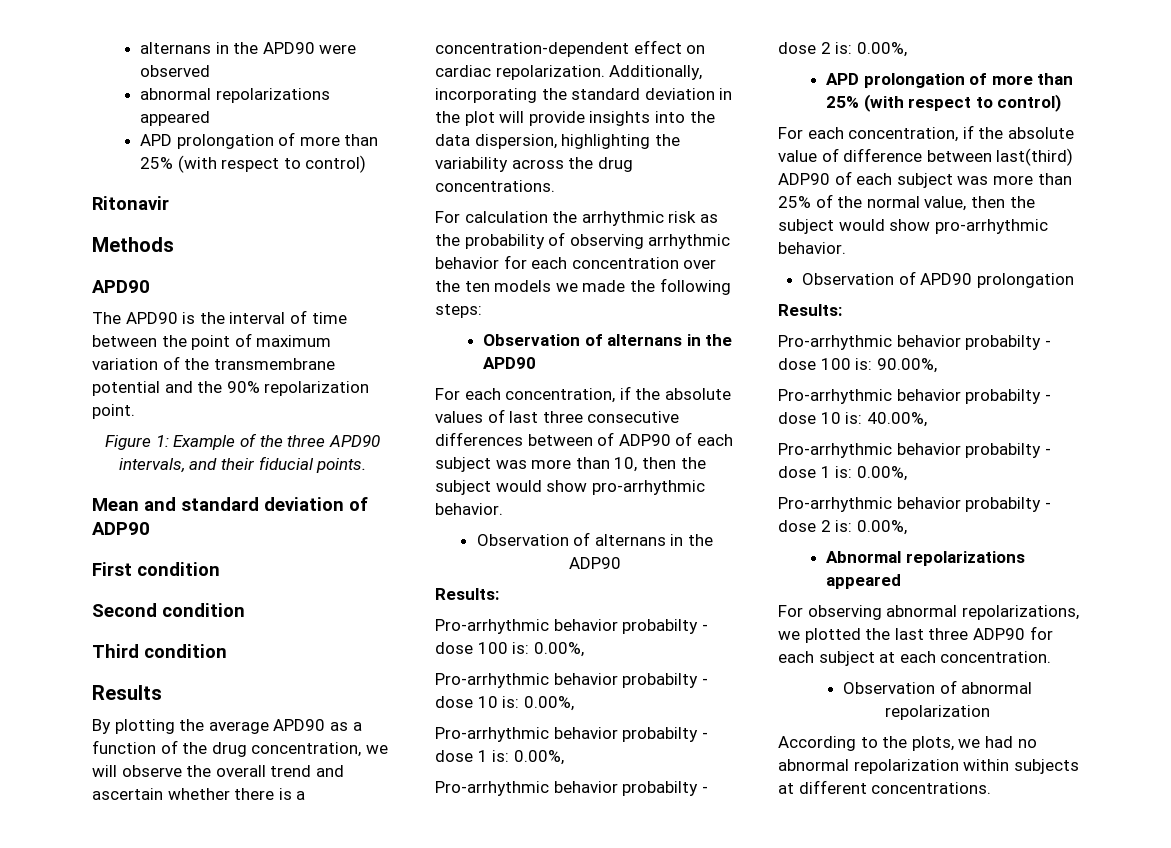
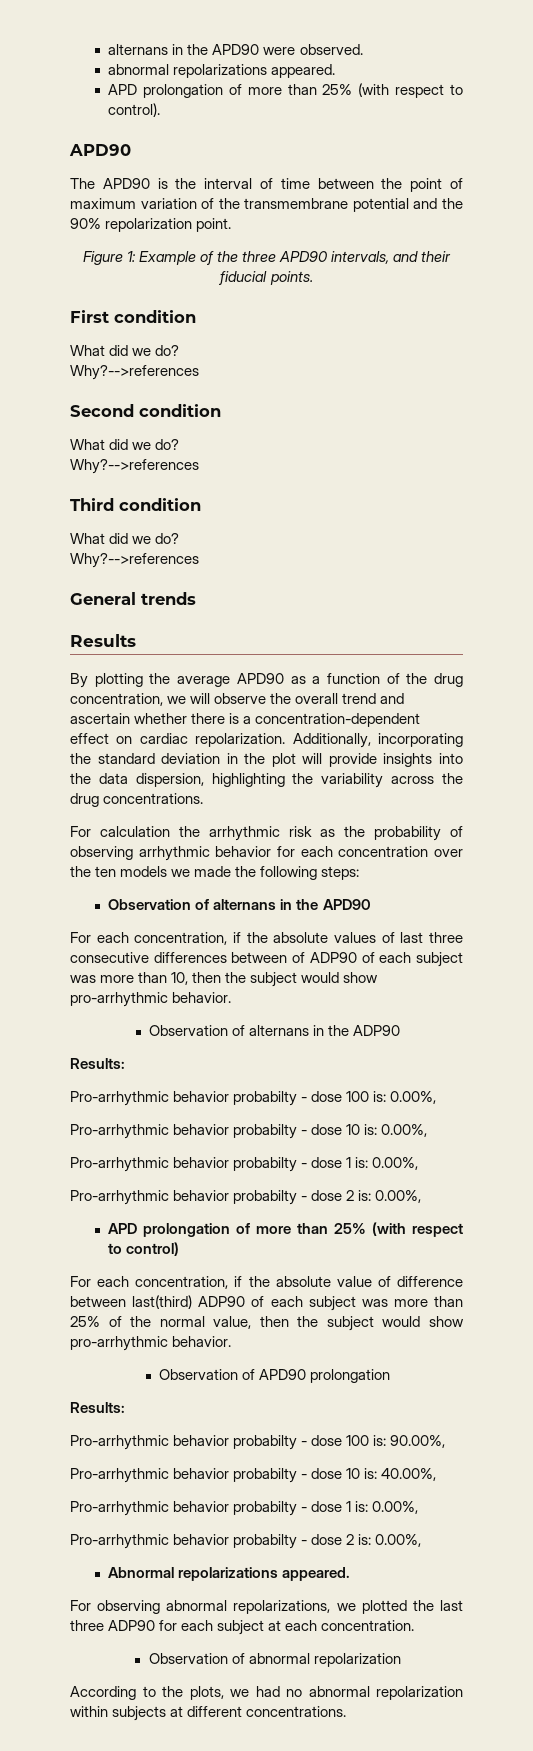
- alternans in the APD90 were observed
+ alternans in the APD90 were observed.
- abnormal repolarizations appeared
- APD prolongation of more than 25% (with respect to control)
- Ritonavir
- Methods
+ abnormal repolarizations appeared.
+ APD prolongation of more than 25% (with respect to control).
- Mean and standard deviation of ADP90
  First condition
+ What did we do?
+ Why?-->references
  Second condition
+ What did we do?
+ Why?-->references
  Third condition
+ What did we do?
+ Why?-->references
+ General trends
- Abnormal repolarizations appeared
+ Abnormal repolarizations appeared.

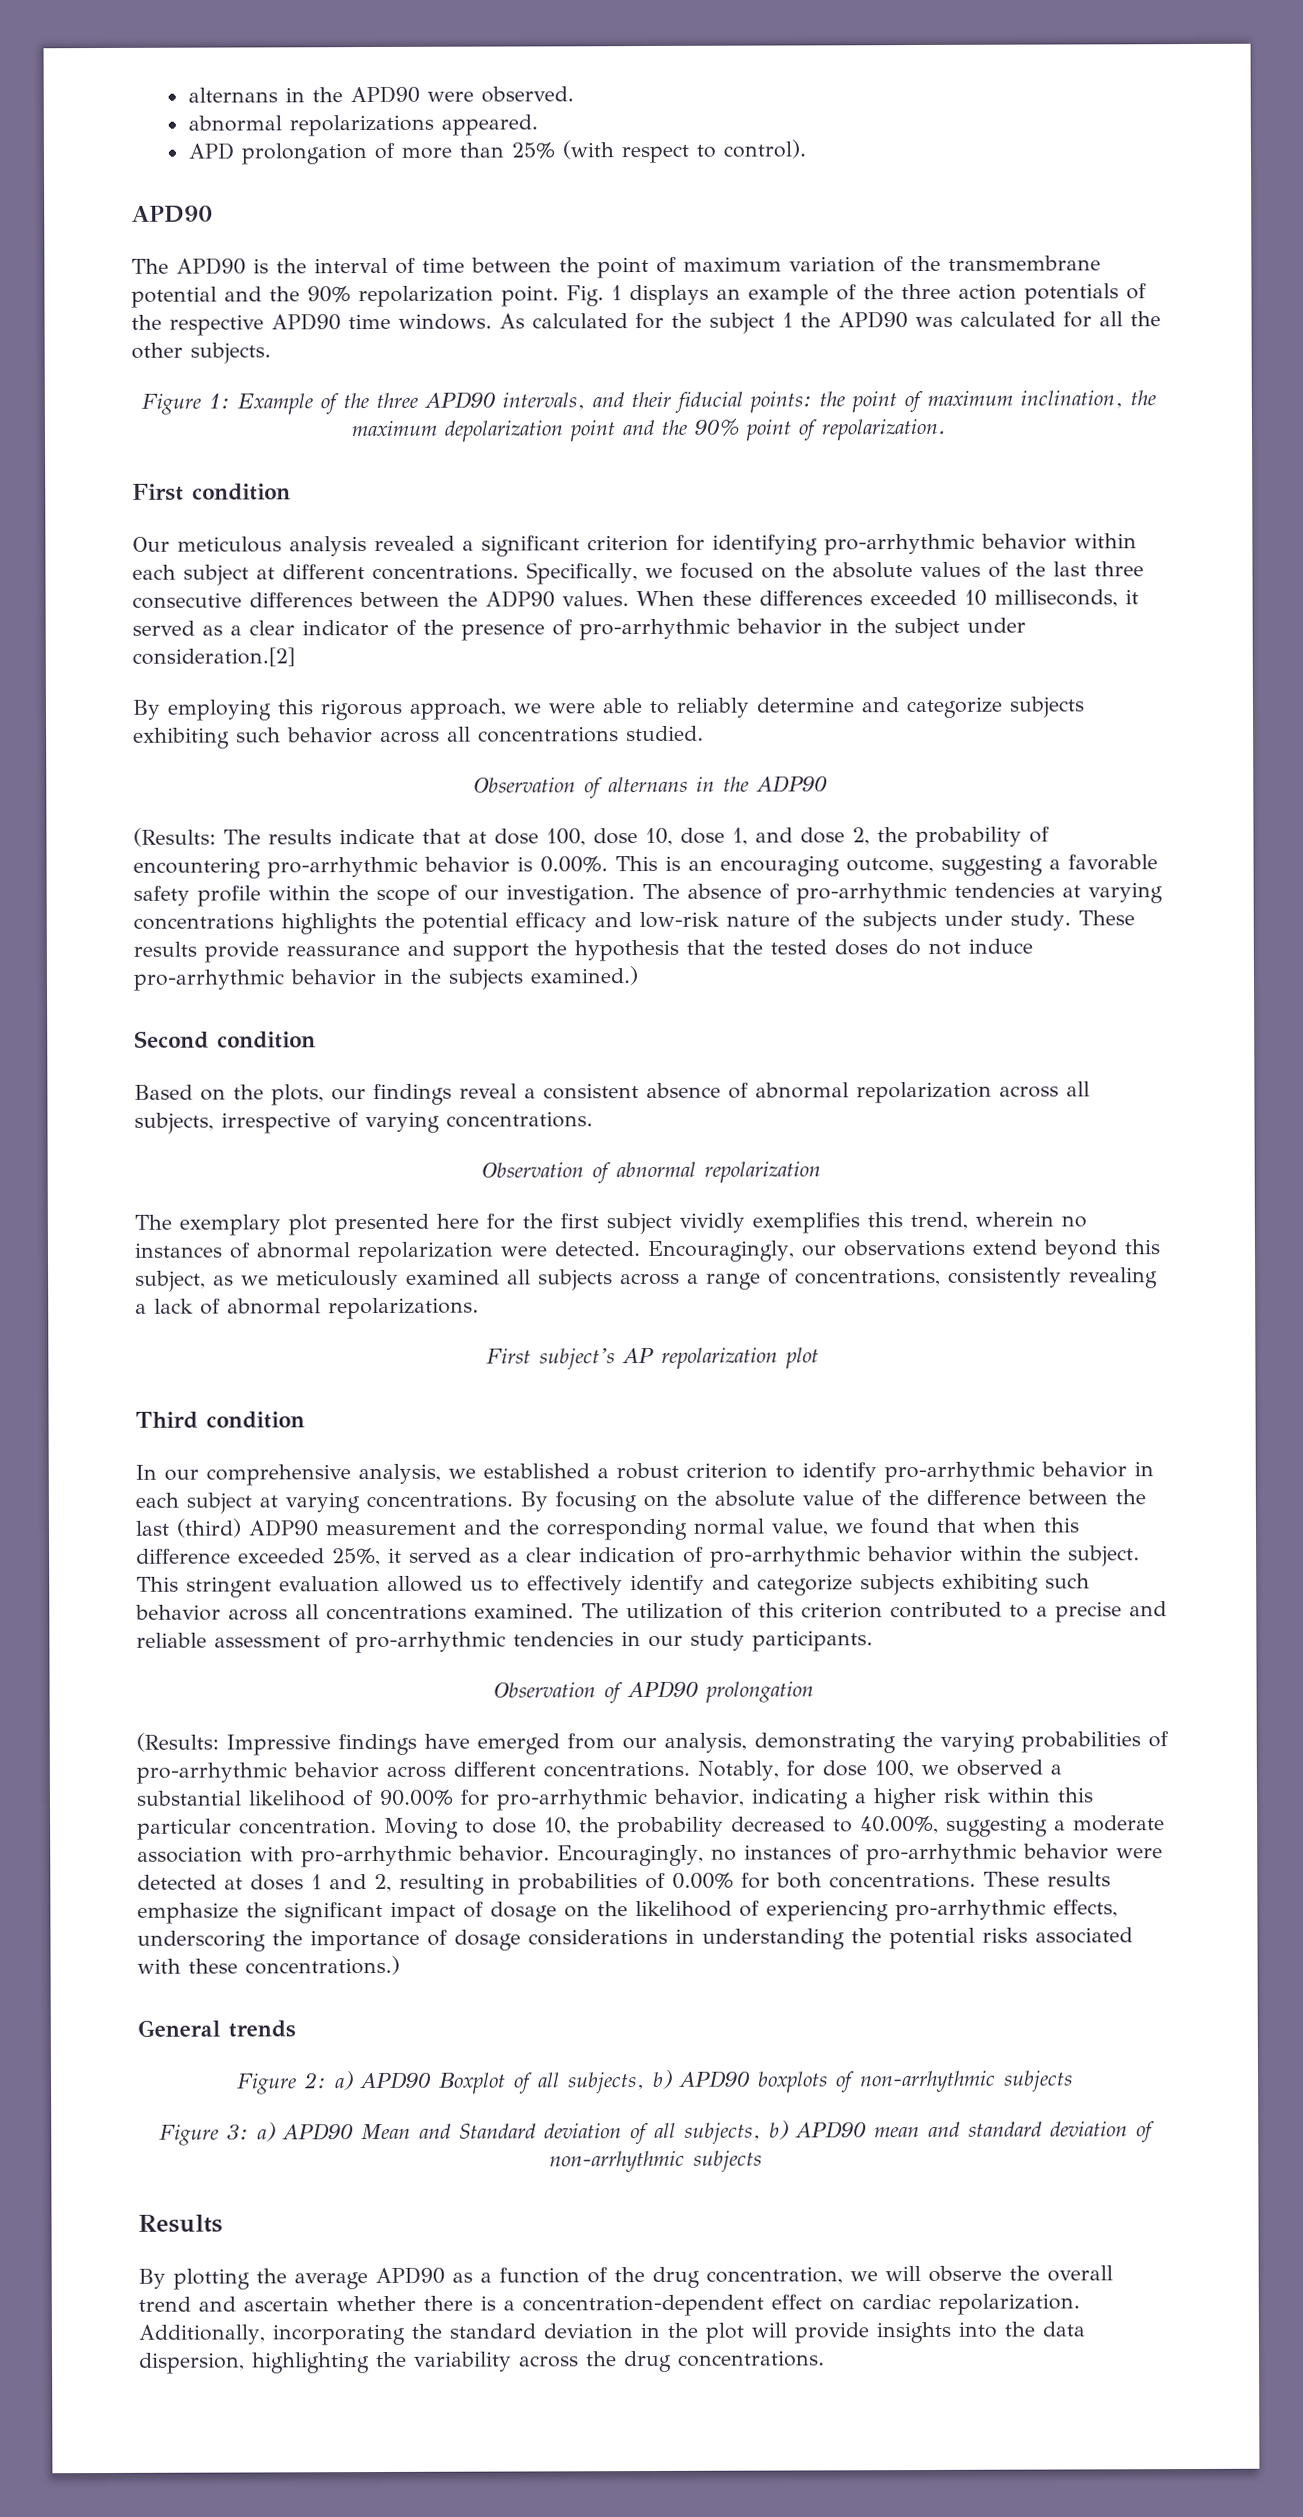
+ Fig. 1 displays an example of the three action potentials of the respective APD90 time windows. As calculated for the subject 1 the APD90 was calculated for all the other subjects.
- Figure 1: Example of the three APD90 intervals, and their fiducial points.
+ Figure 1: Example of the three APD90 intervals, and their fiducial points: the point of maximum inclination, the maximum depolarization point and the 90% point of repolarization.
  First condition
- What did we do?
- Why?-->references
+ Our meticulous analysis revealed a significant criterion for identifying pro-arrhythmic behavior within each subject at different concentrations. Specifically, we focused on the absolute values of the last three consecutive differences between the ADP90 values. When these differences exceeded 10 milliseconds, it served as a clear indicator of the presence of pro-arrhythmic behavior in the subject under consideration.[2]
+ By employing this rigorous approach, we were able to reliably determine and categorize subjects exhibiting such behavior across all concentrations studied.
+ Observation of alternans in the ADP90
+ (Results: The results indicate that at dose 100, dose 10, dose 1, and dose 2, the probability of encountering pro-arrhythmic behavior is 0.00%. This is an encouraging outcome, suggesting a favorable safety profile within the scope of our investigation. The absence of pro-arrhythmic tendencies at varying concentrations highlights the potential efficacy and low-risk nature of the subjects under study. These results provide reassurance and support the hypothesis that the tested doses do not induce pro-arrhythmic behavior in the subjects examined.)
  Second condition
- What did we do?
- Why?-->references
+ Based on the plots, our findings reveal a consistent absence of abnormal repolarization across all subjects, irrespective of varying concentrations.
+ Observation of abnormal repolarization
+ The exemplary plot presented here for the first subject vividly exemplifies this trend, wherein no instances of abnormal repolarization were detected. Encouragingly, our observations extend beyond this subject, as we meticulously examined all subjects across a range of concentrations, consistently revealing a lack of abnormal repolarizations.
+ First subject’s AP repolarization plot
  Third condition
- What did we do?
- Why?-->references
+ In our comprehensive analysis, we established a robust criterion to identify pro-arrhythmic behavior in each subject at varying concentrations. By focusing on the absolute value of the difference between the last (third) ADP90 measurement and the corresponding normal value, we found that when this difference exceeded 25%, it served as a clear indication of pro-arrhythmic behavior within the subject. This stringent evaluation allowed us to effectively identify and categorize subjects exhibiting such behavior across all concentrations examined. The utilization of this criterion contributed to a precise and reliable assessment of pro-arrhythmic tendencies in our study participants.
+ Observation of APD90 prolongation
+ (Results: Impressive findings have emerged from our analysis, demonstrating the varying probabilities of pro-arrhythmic behavior across different concentrations. Notably, for dose 100, we observed a substantial likelihood of 90.00% for pro-arrhythmic behavior, indicating a higher risk within this particular concentration. Moving to dose 10, the probability decreased to 40.00%, suggesting a moderate association with pro-arrhythmic behavior. Encouragingly, no instances of pro-arrhythmic behavior were detected at doses 1 and 2, resulting in probabilities of 0.00% for both concentrations. These results emphasize the significant impact of dosage on the likelihood of experiencing pro-arrhythmic effects, underscoring the importance of dosage considerations in understanding the potential risks associated with these concentrations.)
  General trends
+ Figure 2: a) APD90 Boxplot of all subjects, b) APD90 boxplots of non-arrhythmic subjects
+ Figure 3: a) APD90 Mean and Standard deviation of all subjects, b) APD90 mean and standard deviation of non-arrhythmic subjects
- For calculation the arrhythmic risk as the probability of observing arrhythmic behavior for each concentration over the ten models we made the following steps:
- Observation of alternans in the APD90
- For each concentration, if the absolute values of last three consecutive differences between of ADP90 of each subject was more than 10, then the subject would show pro-arrhythmic behavior.
- Observation of alternans in the ADP90
- Results:
- Pro-arrhythmic behavior probabilty - dose 100 is: 0.00%,
- Pro-arrhythmic behavior probabilty - dose 10 is: 0.00%,
- Pro-arrhythmic behavior probabilty - dose 1 is: 0.00%,
- Pro-arrhythmic behavior probabilty - dose 2 is: 0.00%,
- APD prolongation of more than 25% (with respect to control)
- For each concentration, if the absolute value of difference between last(third) ADP90 of each subject was more than 25% of the normal value, then the subject would show pro-arrhythmic behavior.
- Observation of APD90 prolongation
- Results:
- Pro-arrhythmic behavior probabilty - dose 100 is: 90.00%,
- Pro-arrhythmic behavior probabilty - dose 10 is: 40.00%,
- Pro-arrhythmic behavior probabilty - dose 1 is: 0.00%,
- Pro-arrhythmic behavior probabilty - dose 2 is: 0.00%,
- Abnormal repolarizations appeared.
- For observing abnormal repolarizations, we plotted the last three ADP90 for each subject at each concentration.
- Observation of abnormal repolarization
- According to the plots, we had no abnormal repolarization within subjects at different concentrations.

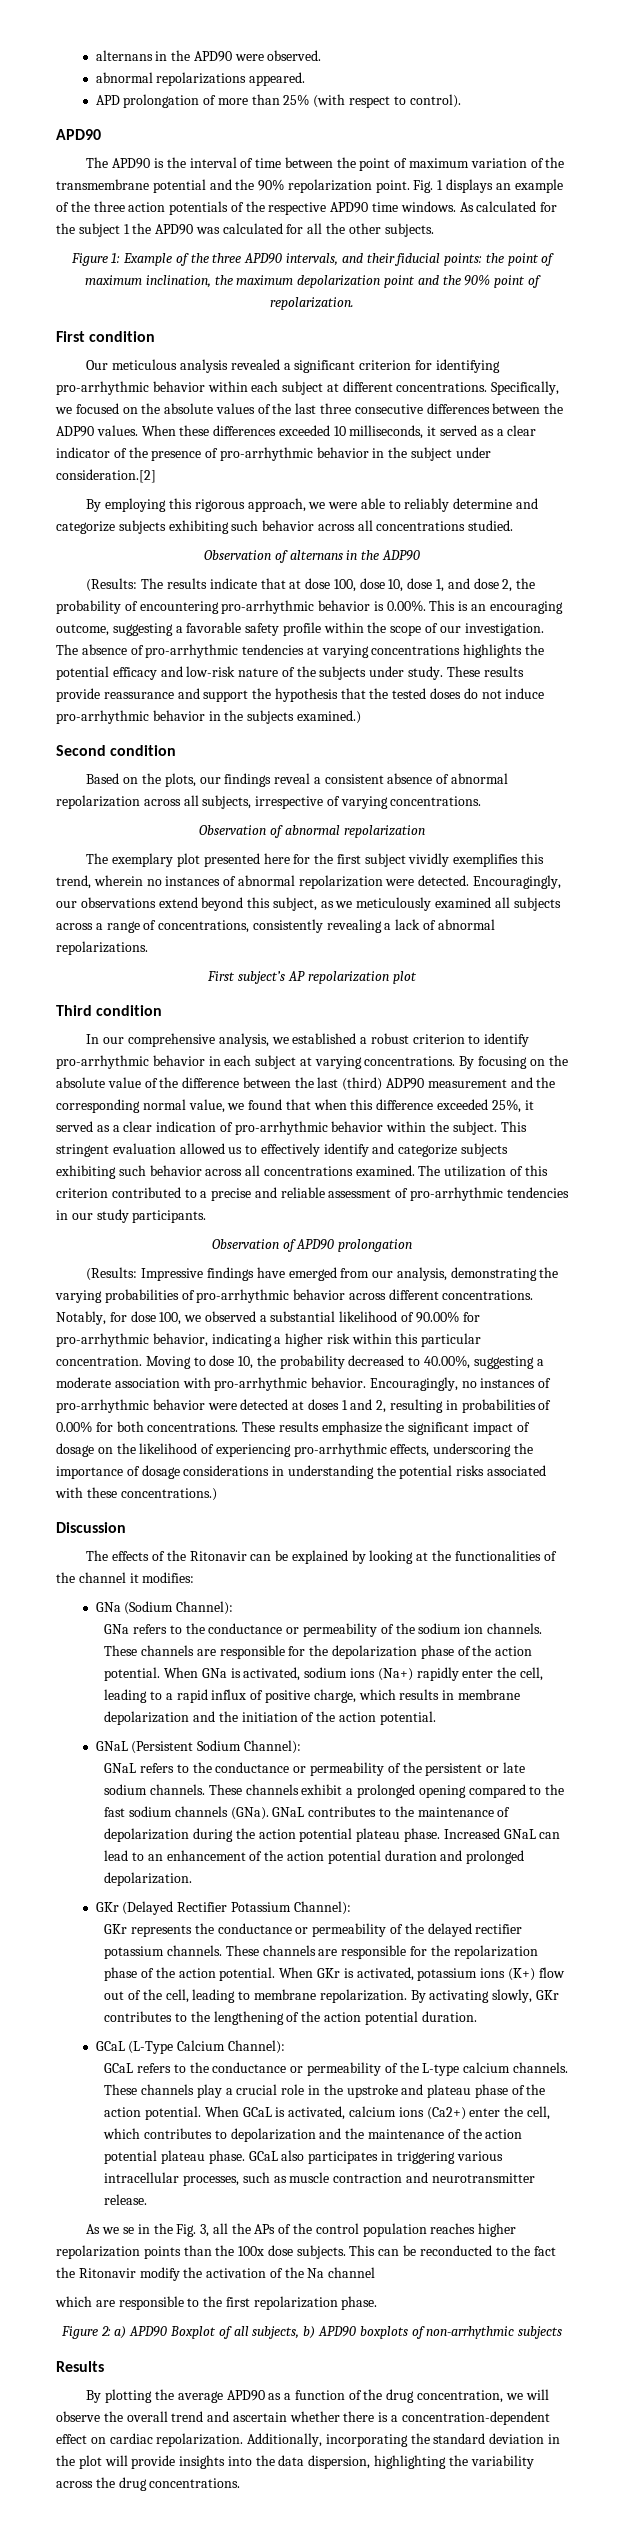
- General trends
+ Discussion
+ The effects of the Ritonavir can be explained by looking at the functionalities of the channel it modifies:
+ GNa (Sodium Channel):
+ GNa refers to the conductance or permeability of the sodium ion channels. These channels are responsible for the depolarization phase of the action potential. When GNa is activated, sodium ions (Na+) rapidly enter the cell, leading to a rapid influx of positive charge, which results in membrane depolarization and the initiation of the action potential.
+ GNaL (Persistent Sodium Channel):
+ GNaL refers to the conductance or permeability of the persistent or late sodium channels. These channels exhibit a prolonged opening compared to the fast sodium channels (GNa). GNaL contributes to the maintenance of depolarization during the action potential plateau phase. Increased GNaL can lead to an enhancement of the action potential duration and prolonged depolarization.
+ GKr (Delayed Rectifier Potassium Channel):
+ GKr represents the conductance or permeability of the delayed rectifier potassium channels. These channels are responsible for the repolarization phase of the action potential. When GKr is activated, potassium ions (K+) flow out of the cell, leading to membrane repolarization. By activating slowly, GKr contributes to the lengthening of the action potential duration.
+ GCaL (L-Type Calcium Channel):
+ GCaL refers to the conductance or permeability of the L-type calcium channels. These channels play a crucial role in the upstroke and plateau phase of the action potential. When GCaL is activated, calcium ions (Ca2+) enter the cell, which contributes to depolarization and the maintenance of the action potential plateau phase. GCaL also participates in triggering various intracellular processes, such as muscle contraction and neurotransmitter release.
+ As we se in the Fig. 3, all the APs of the control population reaches higher repolarization points than the 100x dose subjects. This can be reconducted to the fact the Ritonavir modify the activation of the Na channel
+ which are responsible to the first repolarization phase.
- Figure 3: a) APD90 Mean and Standard deviation of all subjects, b) APD90 mean and standard deviation of non-arrhythmic subjects

